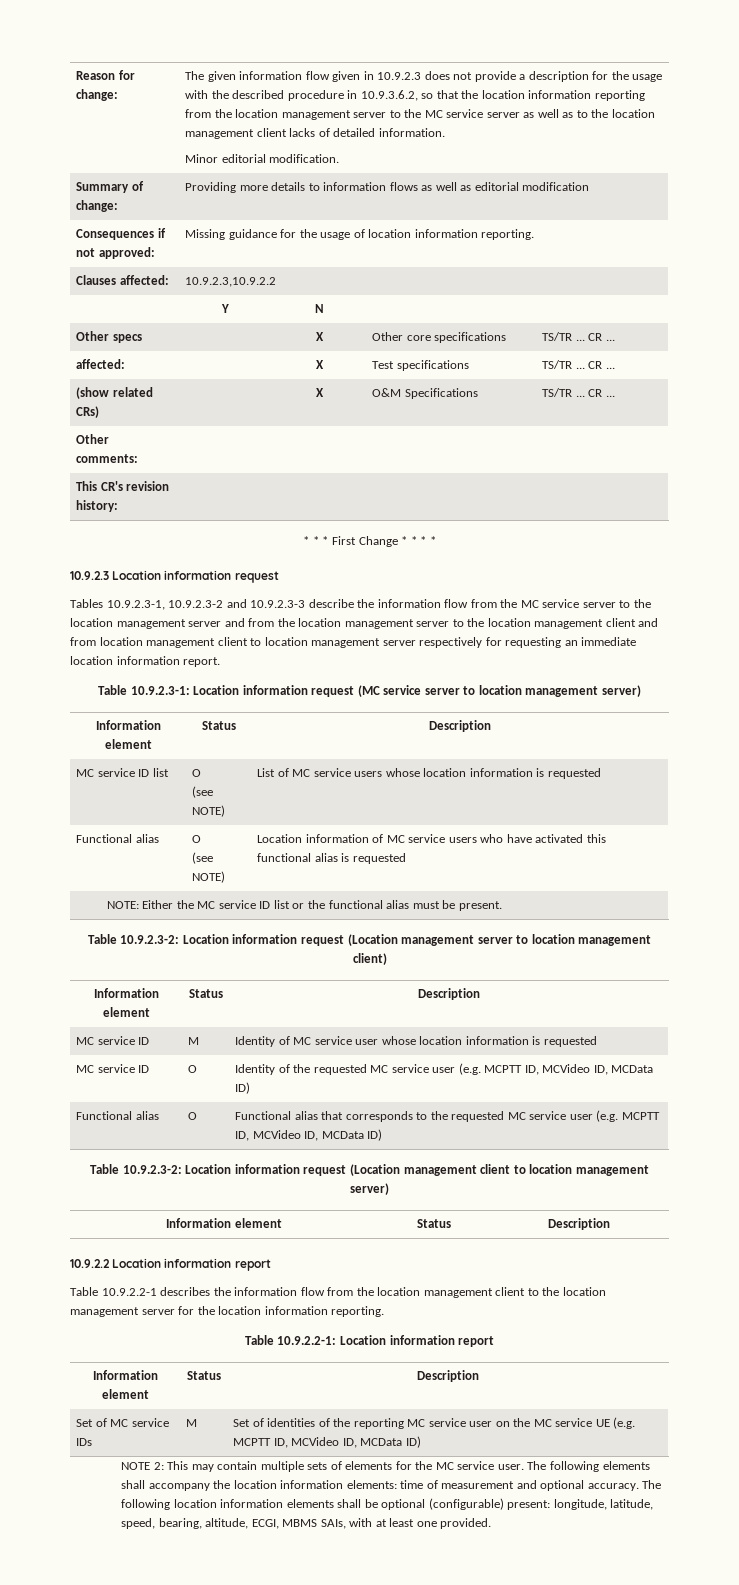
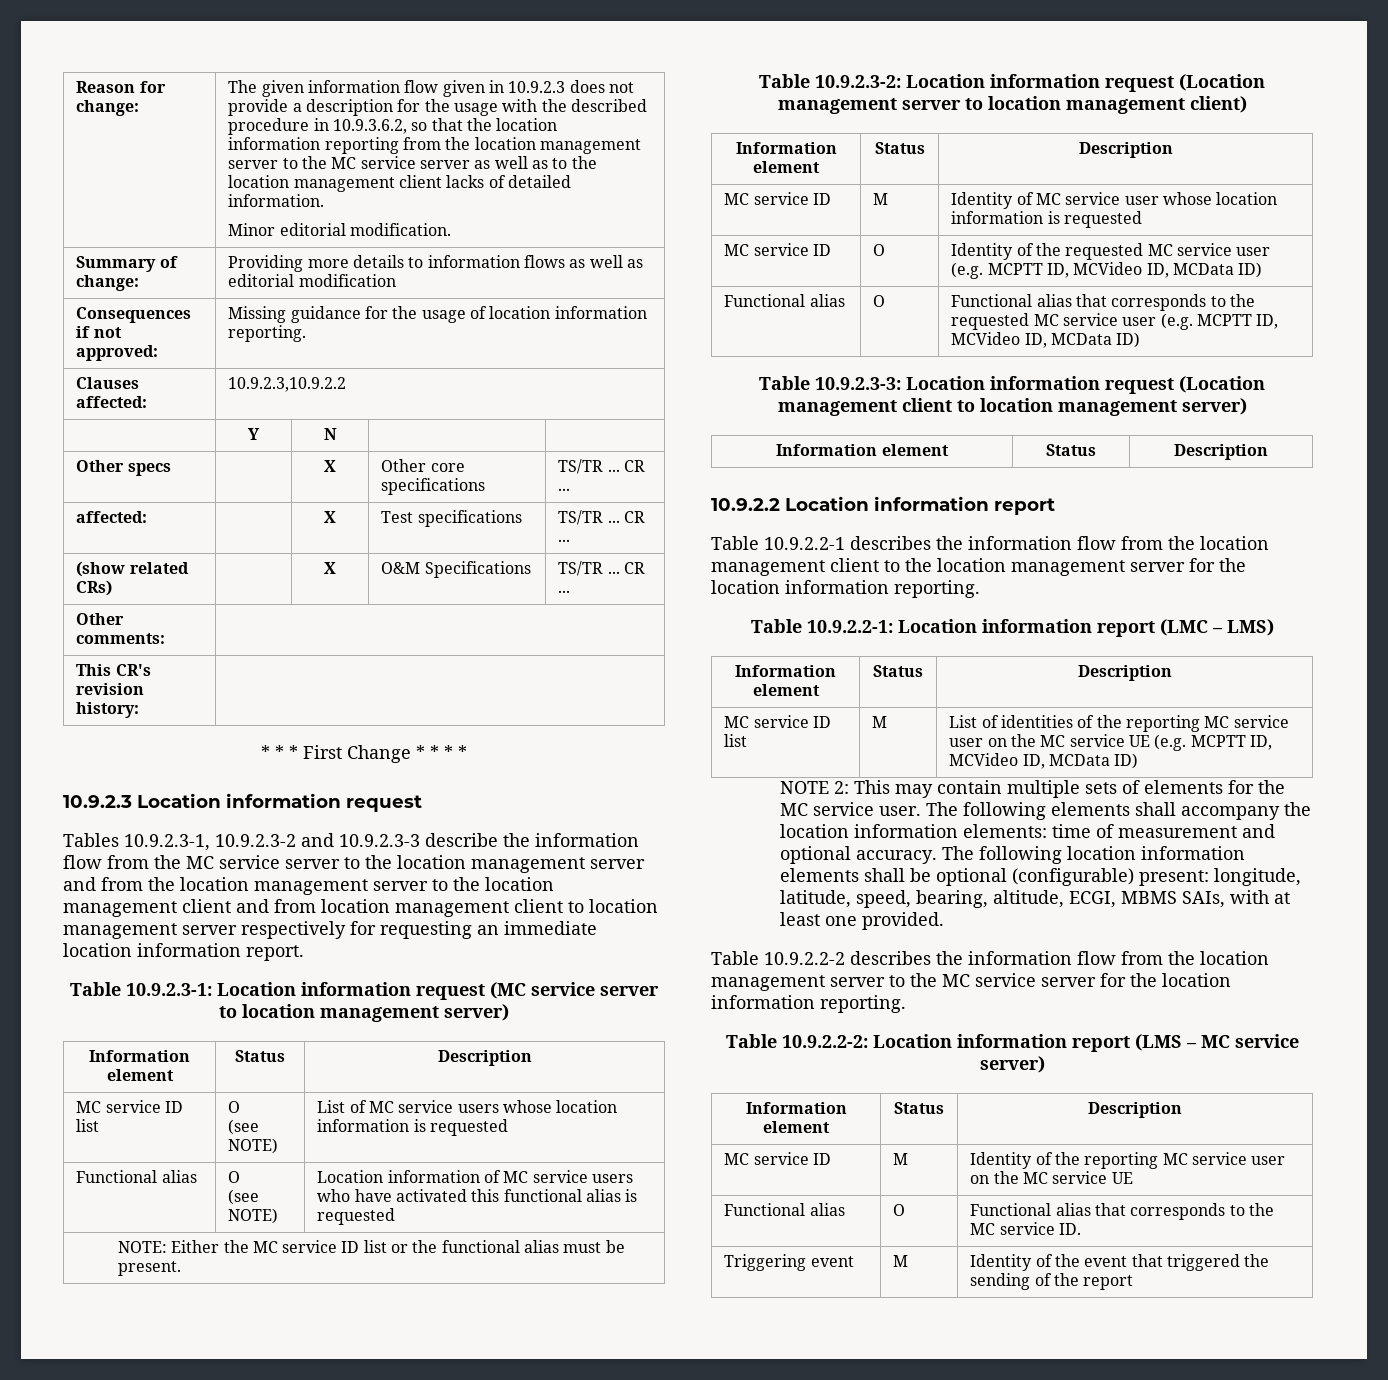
- Table 10.9.2.3-2: Location information request (Location management client to location management server)
+ Table 10.9.2.3-3: Location information request (Location management client to location management server)
- Table 10.9.2.2-1: Location information report
+ Table 10.9.2.2-1: Location information report (LMC – LMS)
  Information element | Status | Description
- Set of MC service IDs | M | Set of identities of the reporting MC service user on the MC service UE (e.g. MCPTT ID, MCVideo ID, MCData ID)
+ MC service ID list | M | List of identities of the reporting MC service user on the MC service UE (e.g. MCPTT ID, MCVideo ID, MCData ID)
+ Table 10.9.2.2-2 describes the information flow from the location management server to the MC service server for the location information reporting.
+ Table 10.9.2.2-2: Location information report (LMS – MC service server)
+ Information element | Status | Description
+ MC service ID | M | Identity of the reporting MC service user on the MC service UE
+ Functional alias | O | Functional alias that corresponds to the MC service ID.
+ Triggering event | M | Identity of the event that triggered the sending of the report

